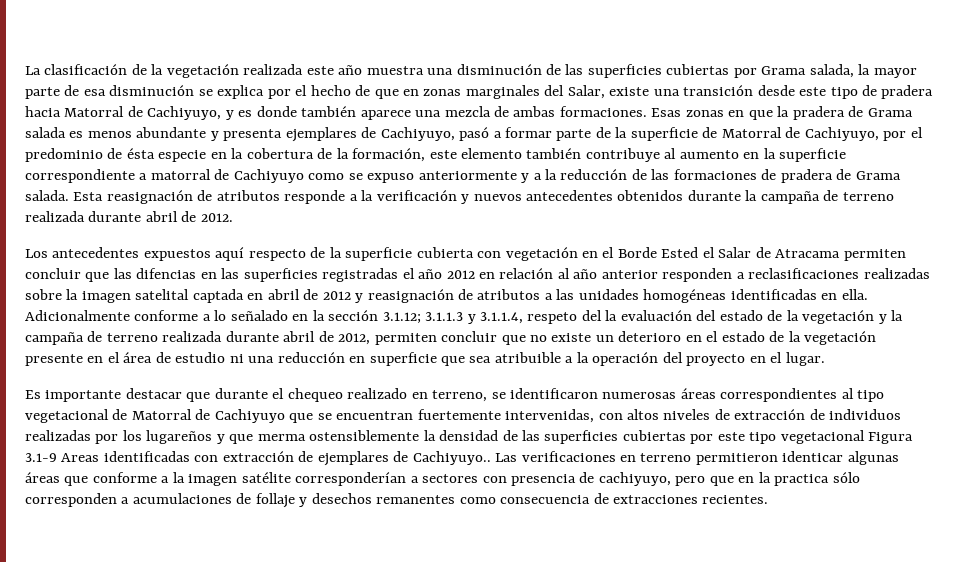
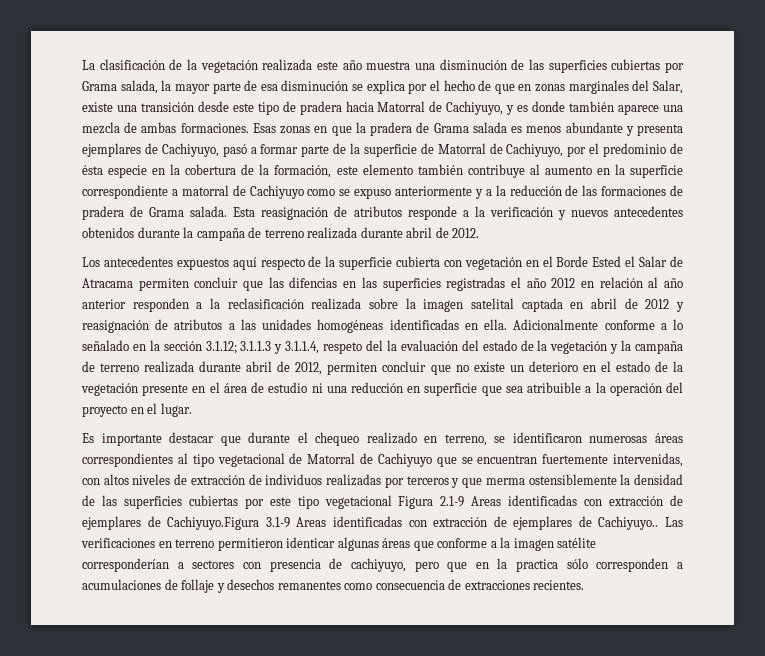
- Los antecedentes expuestos aquí respecto de la superficie cubierta con vegetación en el Borde Ested el Salar de Atracama permiten concluir que las difencias en las superficies registradas el año 2012 en relación al año anterior responden a reclasificaciones realizadas sobre la imagen satelital captada en abril de 2012 y reasignación de atributos a las unidades homogéneas identificadas en ella.
+ Los antecedentes expuestos aquí respecto de la superficie cubierta con vegetación en el Borde Ested el Salar de Atracama permiten concluir que las difencias en las superficies registradas el año 2012 en relación al año anterior responden a la reclasificación realizada sobre la imagen satelital captada en abril de 2012 y reasignación de atributos a las unidades homogéneas identificadas en ella.
- Es importante destacar que durante el chequeo realizado en terreno, se identificaron numerosas áreas correspondientes al tipo vegetacional de Matorral de Cachiyuyo que se encuentran fuertemente intervenidas, con altos niveles de extracción de individuos realizadas por los lugareños y que merma ostensiblemente la densidad de las superficies cubiertas por este tipo vegetacional Figura 3.1-9 Areas identificadas con extracción de ejemplares de Cachiyuyo..
+ Es importante destacar que durante el chequeo realizado en terreno, se identificaron numerosas áreas correspondientes al tipo vegetacional de Matorral de Cachiyuyo que se encuentran fuertemente intervenidas, con altos niveles de extracción de individuos realizadas por terceros y que merma ostensiblemente la densidad de las superficies cubiertas por este tipo vegetacional Figura 2.1-9 Areas identificadas con extracción de ejemplares de Cachiyuyo.Figura 3.1-9 Areas identificadas con extracción de ejemplares de Cachiyuyo..

